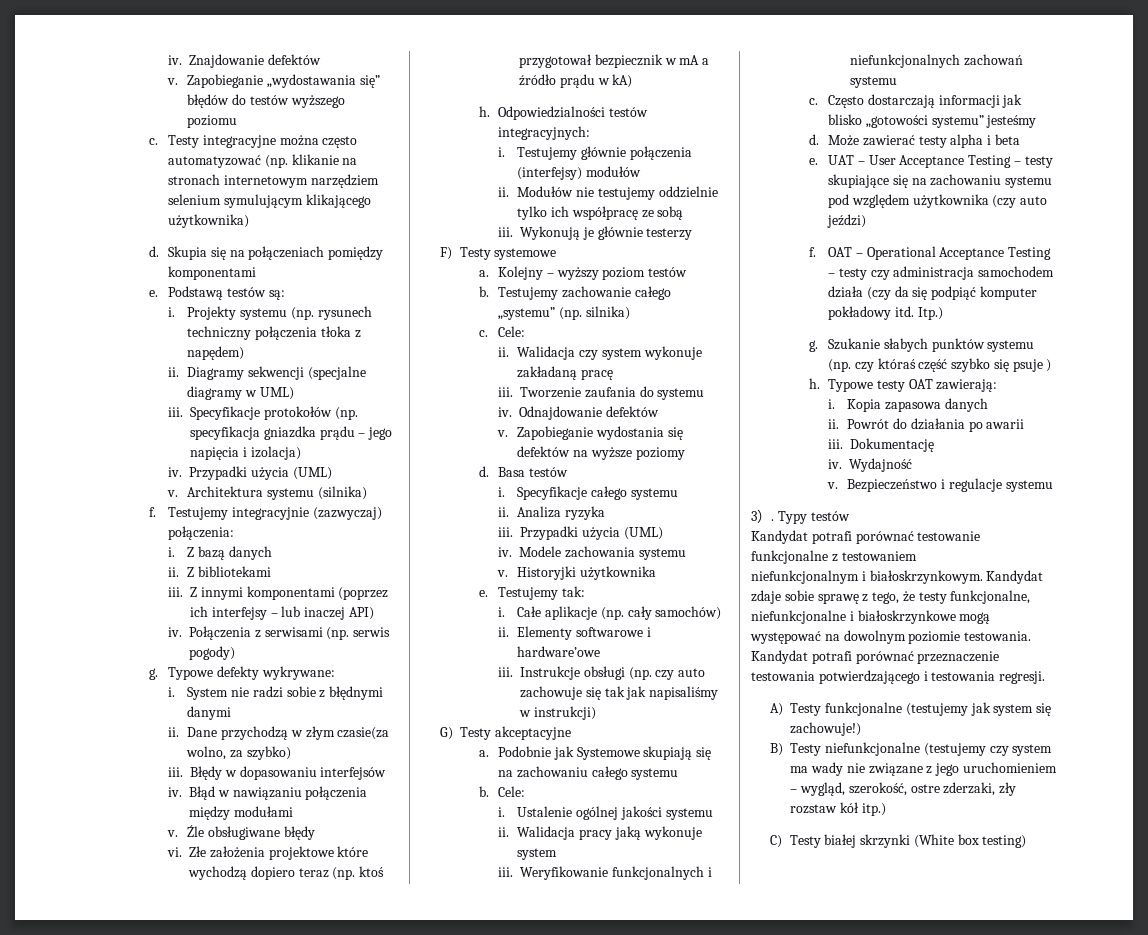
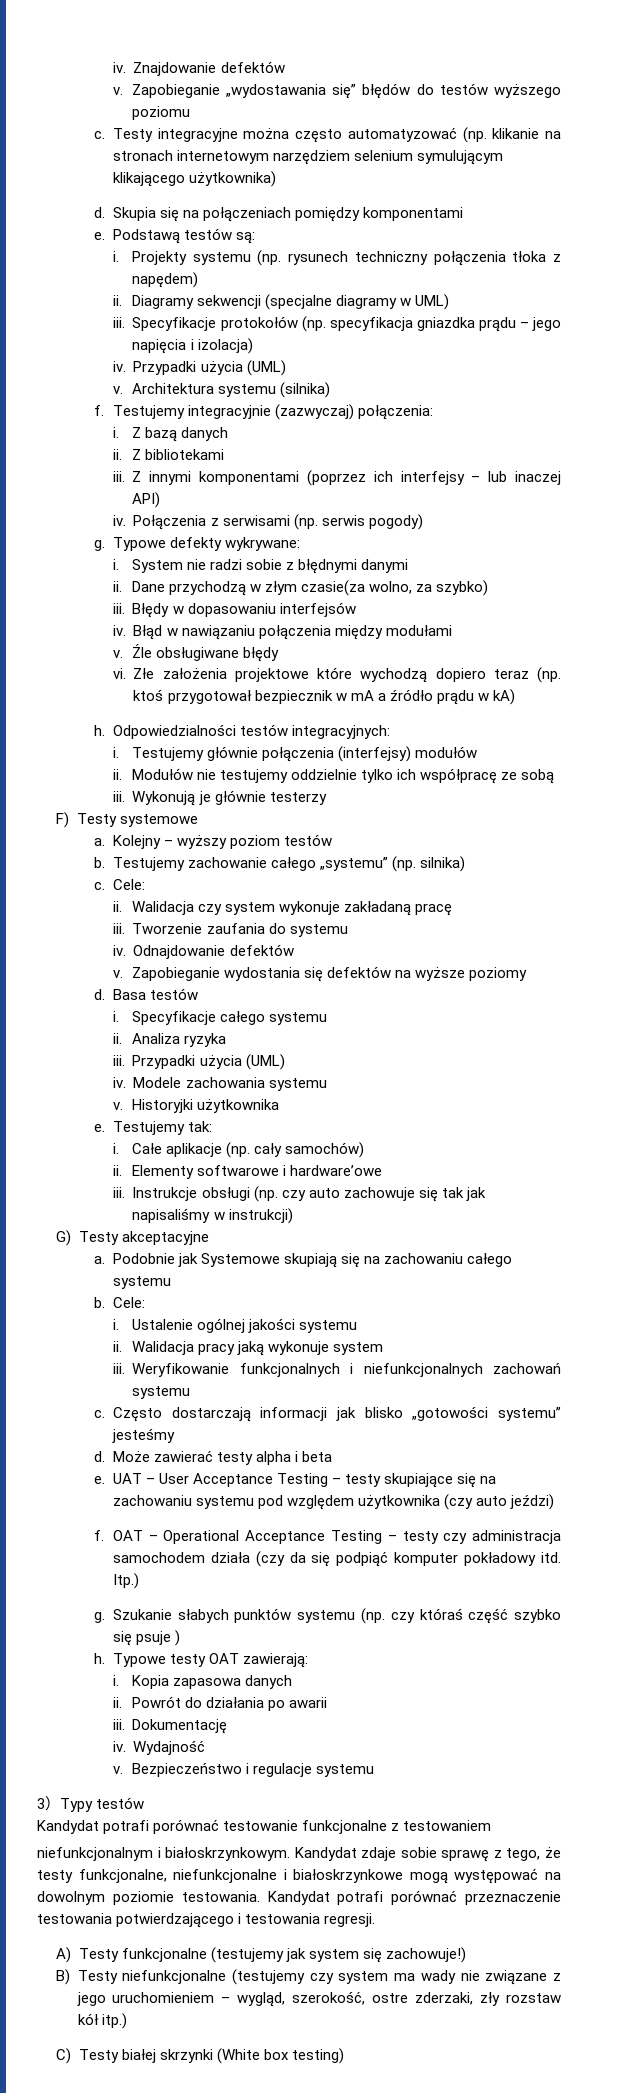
- 3）. Typy testów
+ 3）Typy testów

